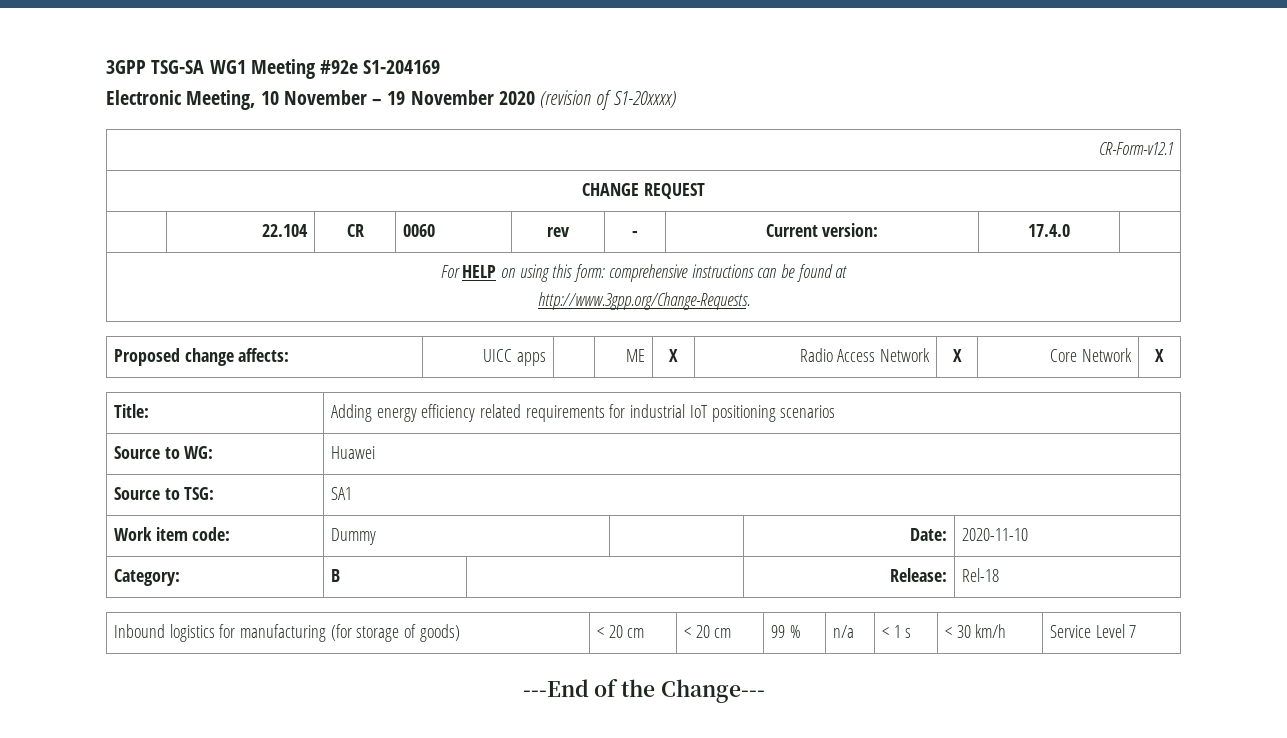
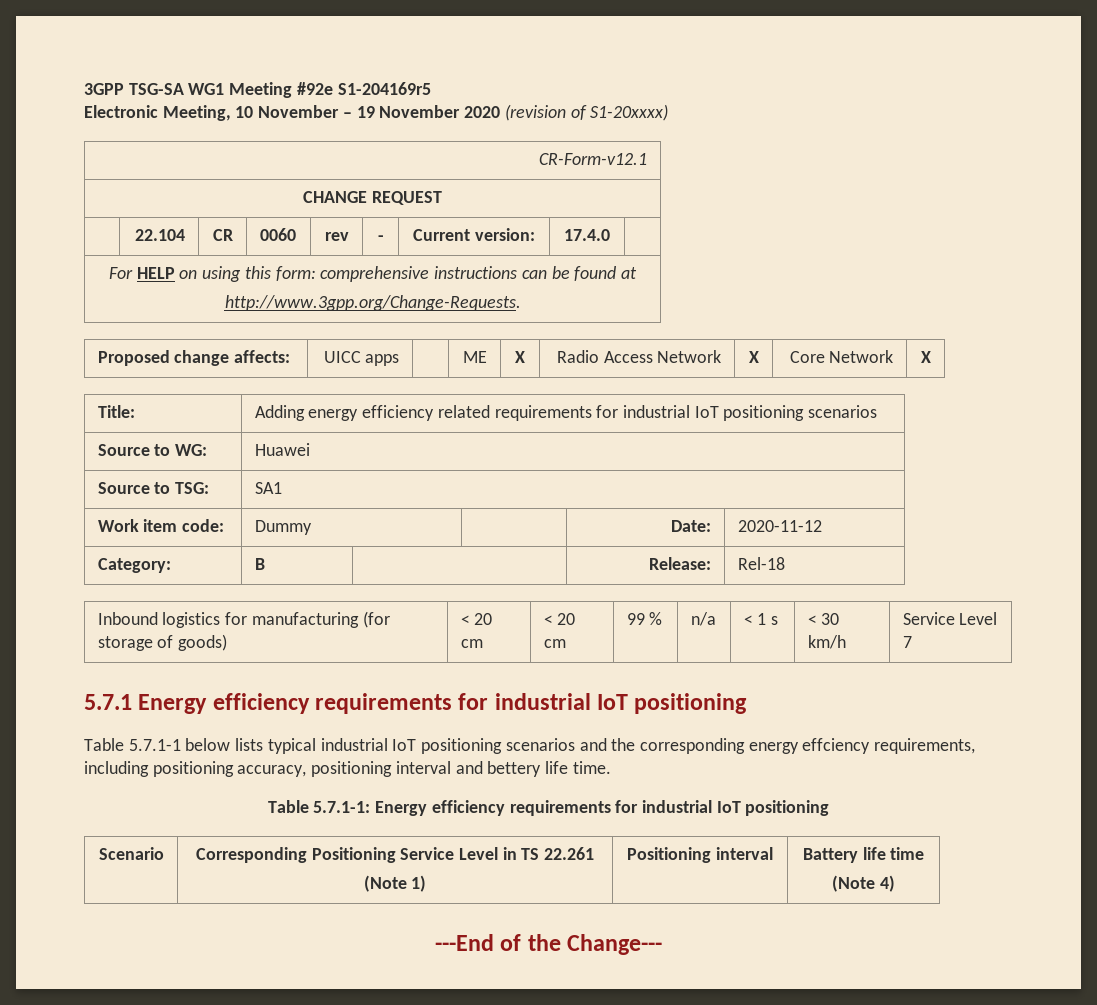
- 3GPP TSG-SA WG1 Meeting #92e S1-204169
+ 3GPP TSG-SA WG1 Meeting #92e S1-204169r5
- Work item code: | Dummy | | Date: | 2020-11-10
+ Work item code: | Dummy | | Date: | 2020-11-12
+ 5.7.1 Energy efficiency requirements for industrial IoT positioning
+ Table 5.7.1-1 below lists typical industrial IoT positioning scenarios and the corresponding energy effciency requirements, including positioning accuracy, positioning interval and bettery life time.
+ Table 5.7.1-1: Energy efficiency requirements for industrial IoT positioning
+ Scenario | Corresponding Positioning Service Level in TS 22.261
+ (Note 1) | Positioning interval | Battery life time
+ (Note 4)

